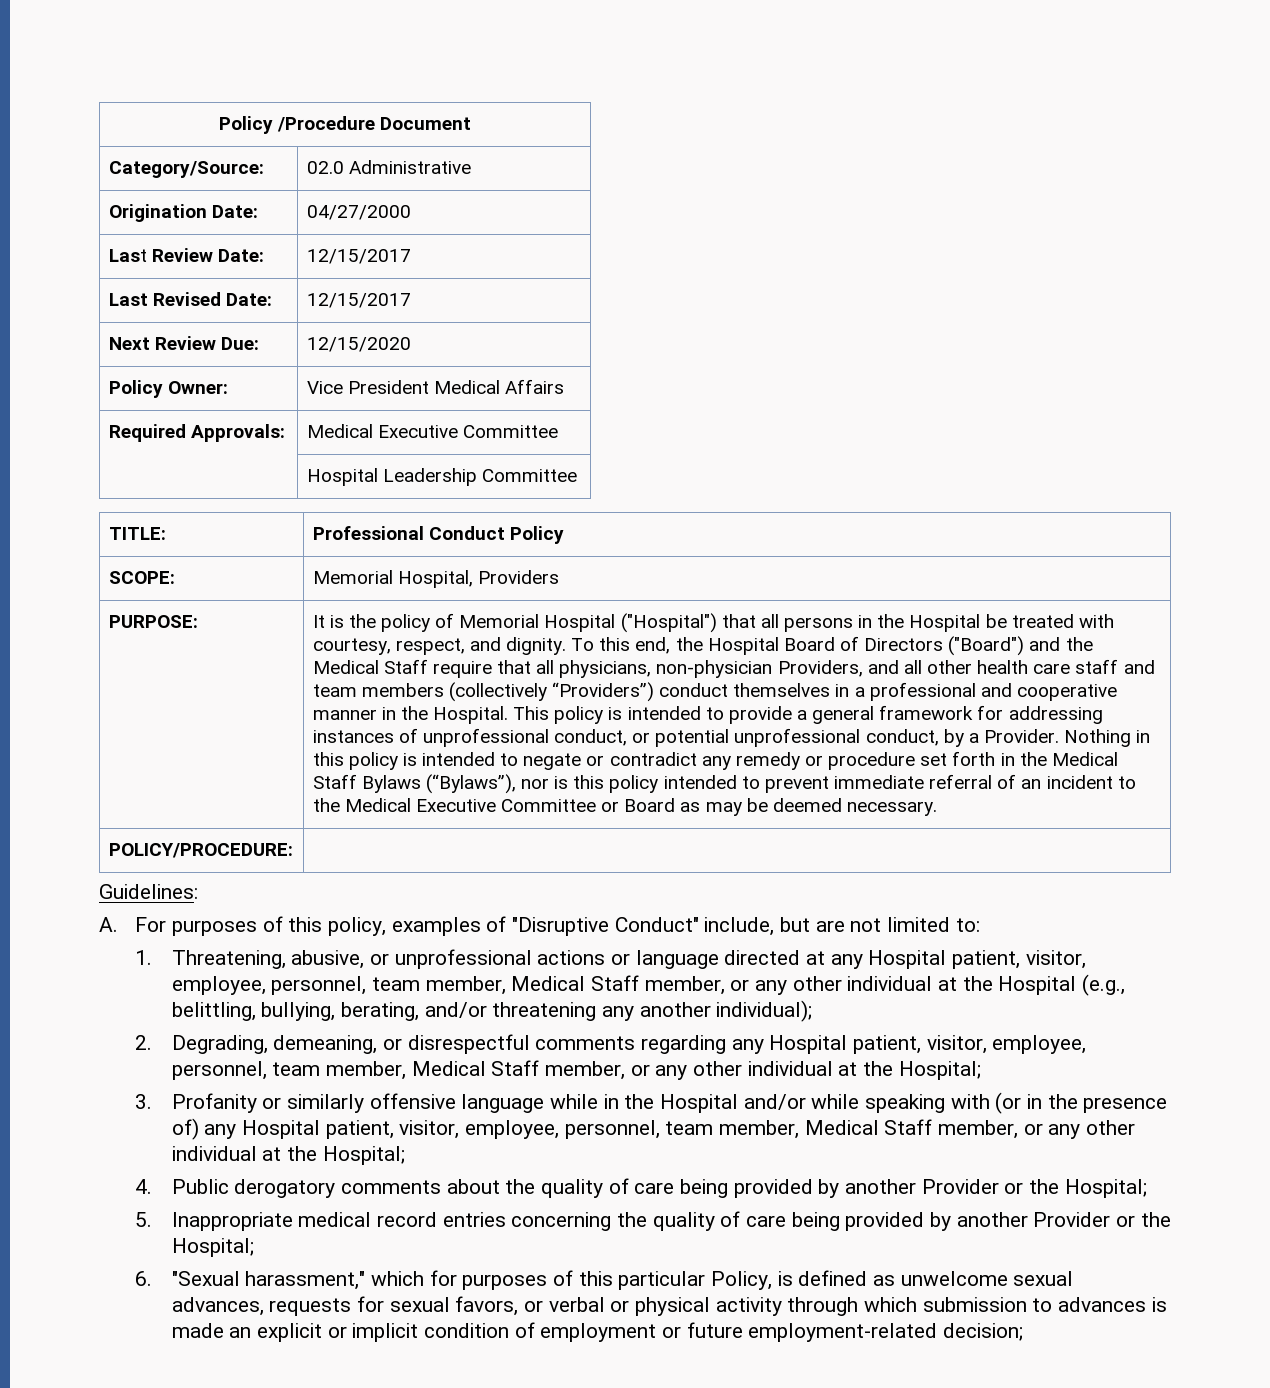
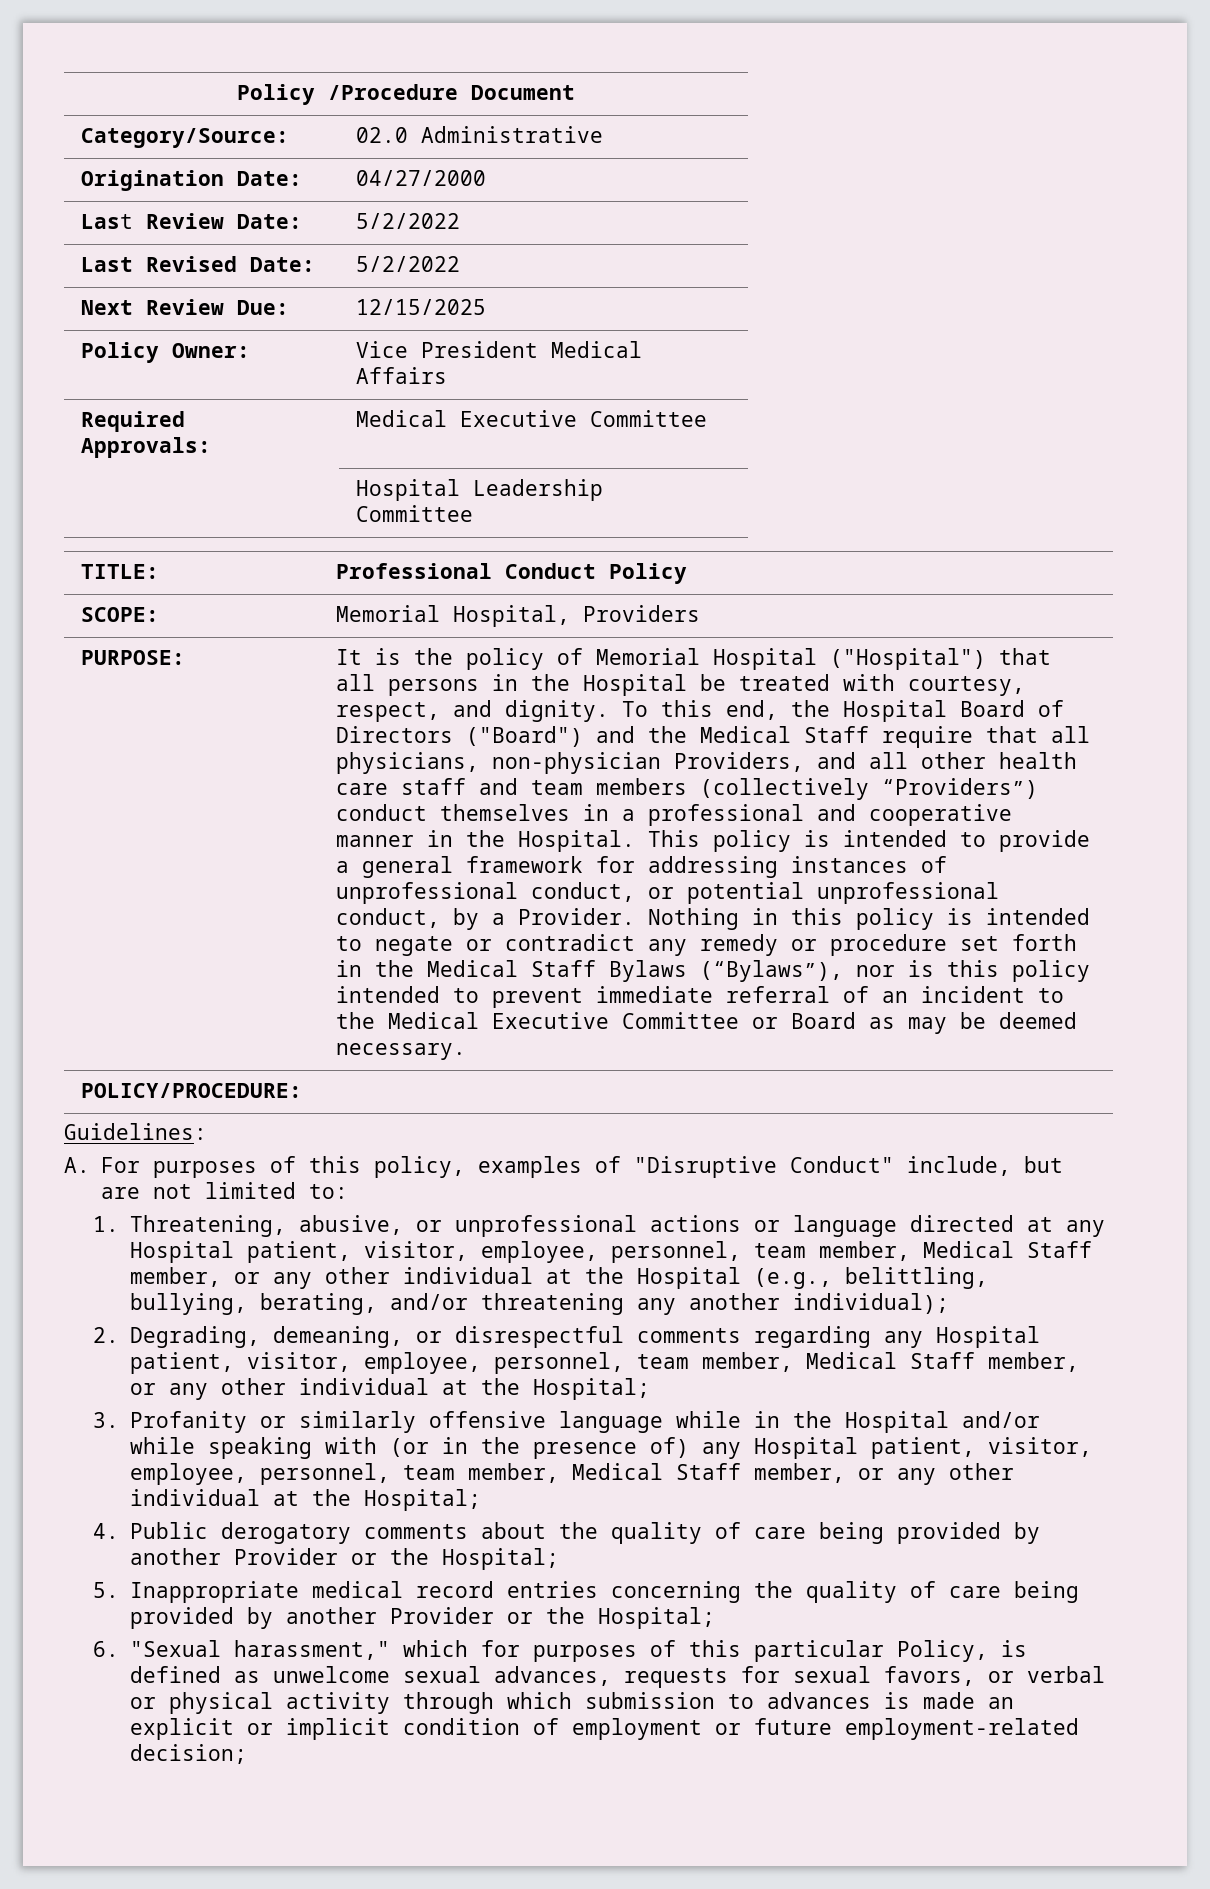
- Last Review Date: | 12/15/2017
+ Last Review Date: | 5/2/2022
- Last Revised Date: | 12/15/2017
+ Last Revised Date: | 5/2/2022
- Next Review Due: | 12/15/2020
+ Next Review Due: | 12/15/2025

